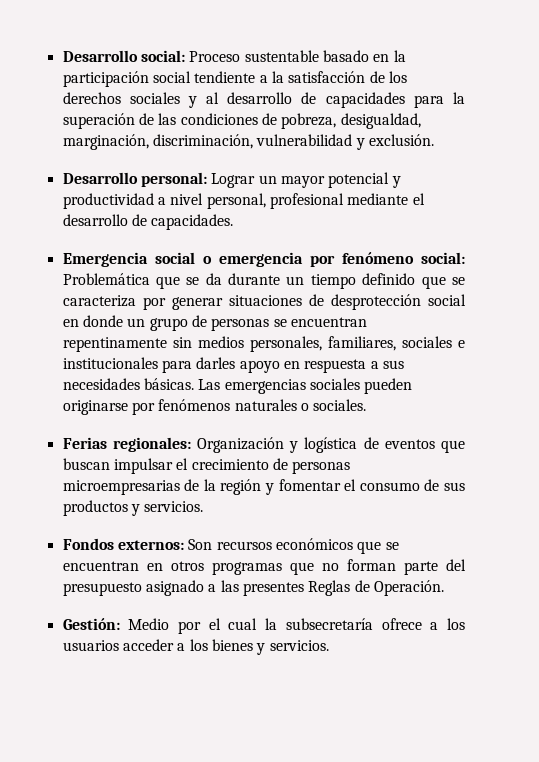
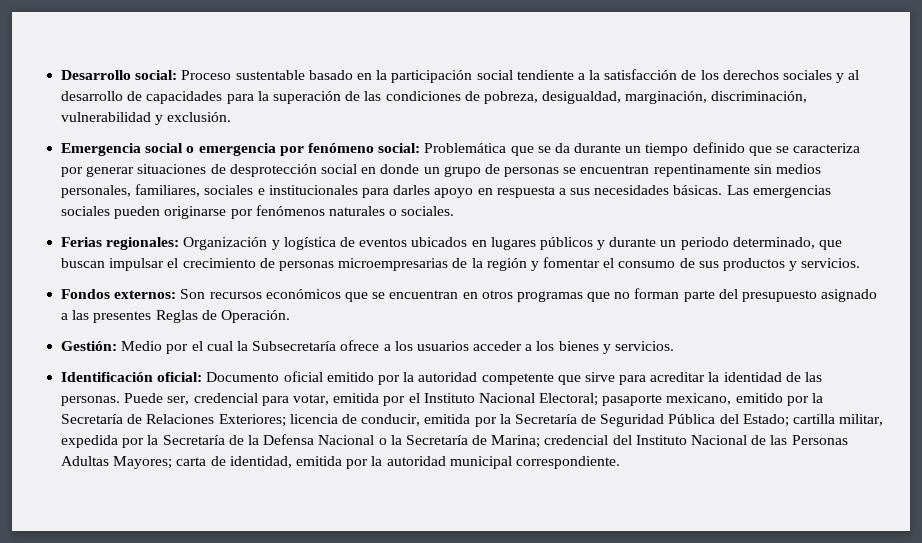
- Desarrollo personal: Lograr un mayor potencial y productividad a nivel personal, profesional mediante el desarrollo de capacidades.
- Ferias regionales: Organización y logística de eventos que buscan impulsar el crecimiento de personas microempresarias de la región y fomentar el consumo de sus productos y servicios.
+ Ferias regionales: Organización y logística de eventos ubicados en lugares públicos y durante un periodo determinado, que buscan impulsar el crecimiento de personas microempresarias de la región y fomentar el consumo de sus productos y servicios.
- Gestión: Medio por el cual la subsecretaría ofrece a los usuarios acceder a los bienes y servicios.
+ Gestión: Medio por el cual la Subsecretaría ofrece a los usuarios acceder a los bienes y servicios.
+ Identificación oficial: Documento oficial emitido por la autoridad competente que sirve para acreditar la identidad de las personas. Puede ser, credencial para votar, emitida por el Instituto Nacional Electoral; pasaporte mexicano, emitido por la Secretaría de Relaciones Exteriores; licencia de conducir, emitida por la Secretaría de Seguridad Pública del Estado; cartilla militar, expedida por la Secretaría de la Defensa Nacional o la Secretaría de Marina; credencial del Instituto Nacional de las Personas Adultas Mayores; carta de identidad, emitida por la autoridad municipal correspondiente.

